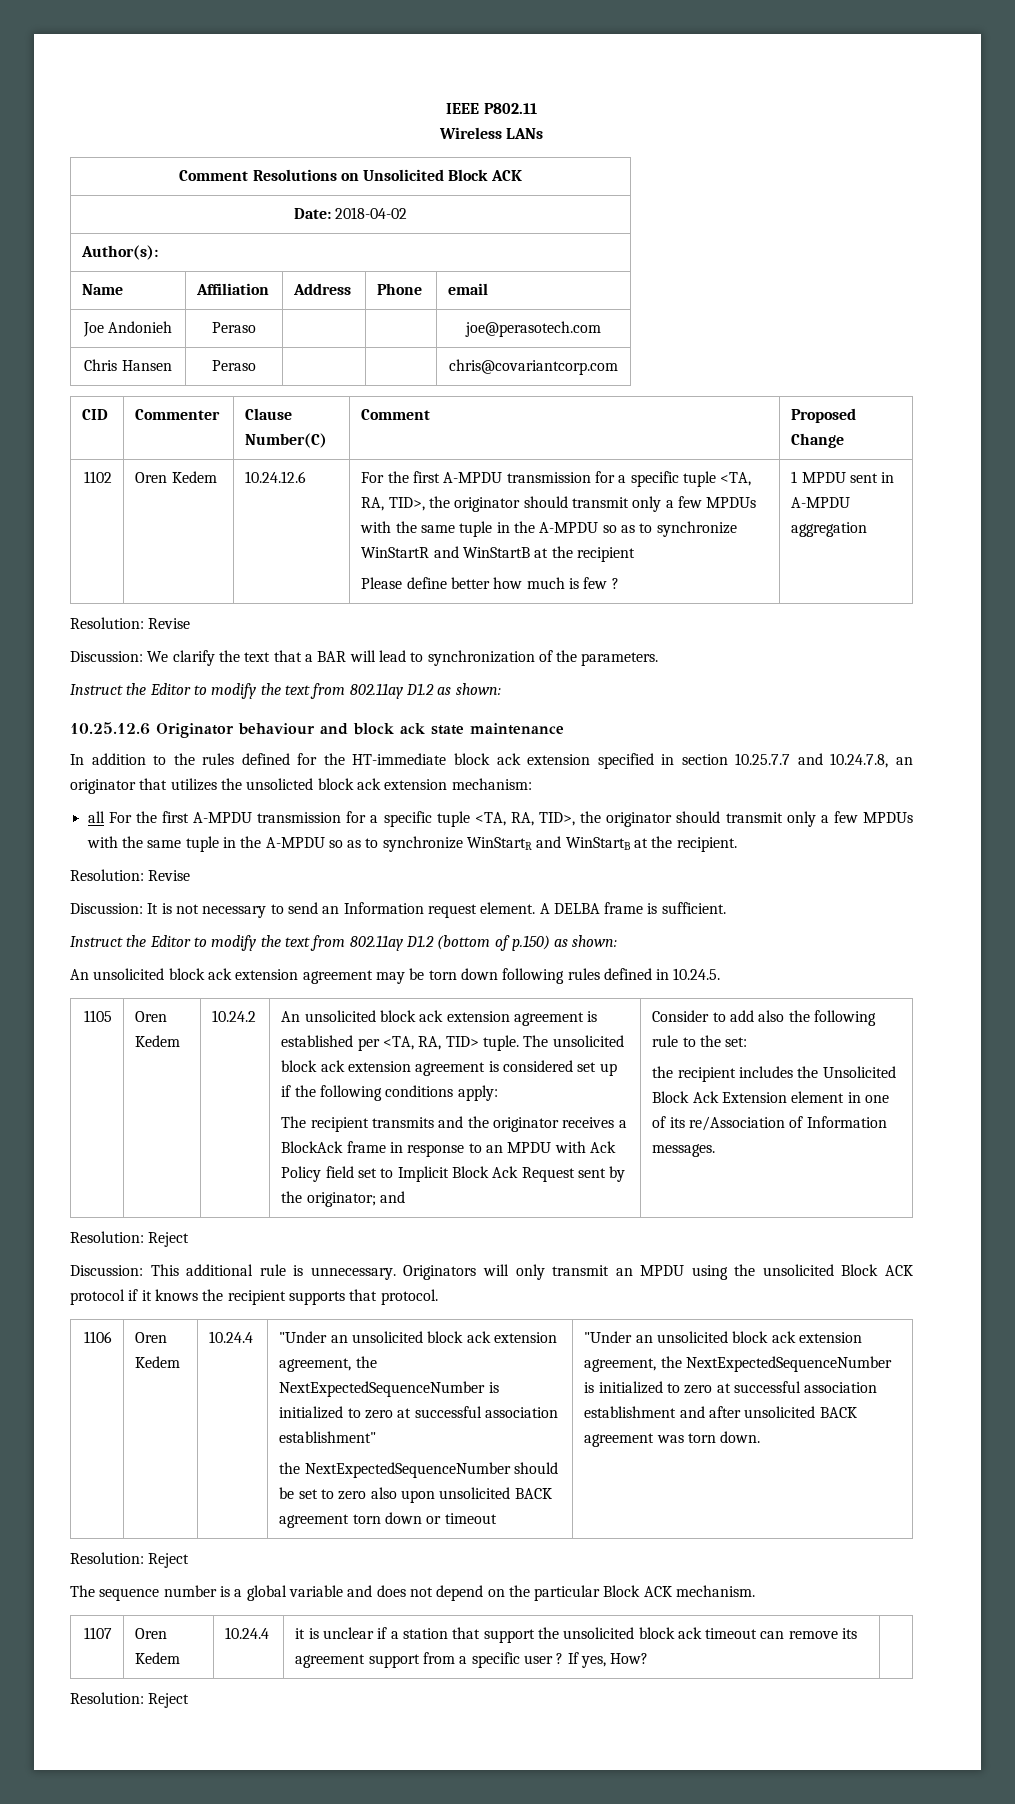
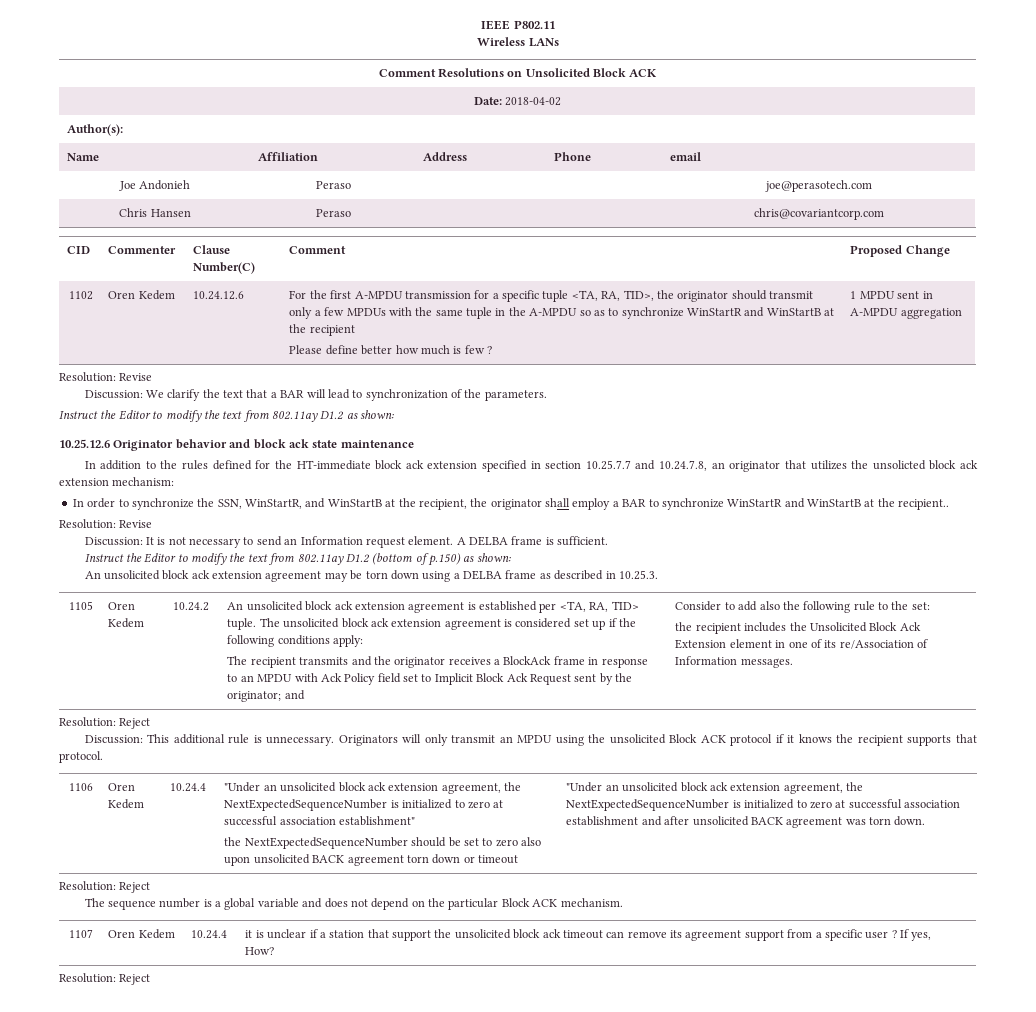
- 10.25.12.6 Originator behaviour and block ack state maintenance
+ 10.25.12.6 Originator behavior and block ack state maintenance
- all For the first A-MPDU transmission for a specific tuple <TA, RA, TID>, the originator should transmit only a few MPDUs with the same tuple in the A-MPDU so as to synchronize WinStartR and WinStartB at the recipient.
+ In order to synchronize the SSN, WinStartR, and WinStartB at the recipient, the originator shall employ a BAR to synchronize WinStartR and WinStartB at the recipient..
- An unsolicited block ack extension agreement may be torn down following rules defined in 10.24.5.
+ An unsolicited block ack extension agreement may be torn down using a DELBA frame as described in 10.25.3.

